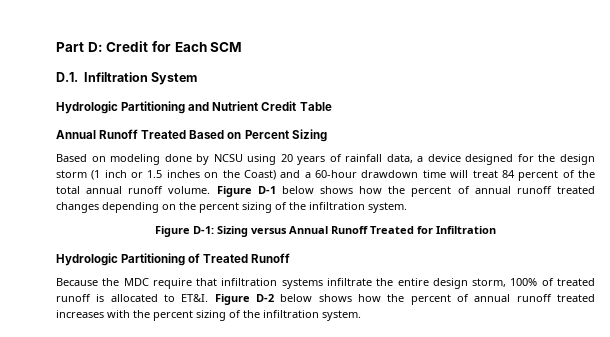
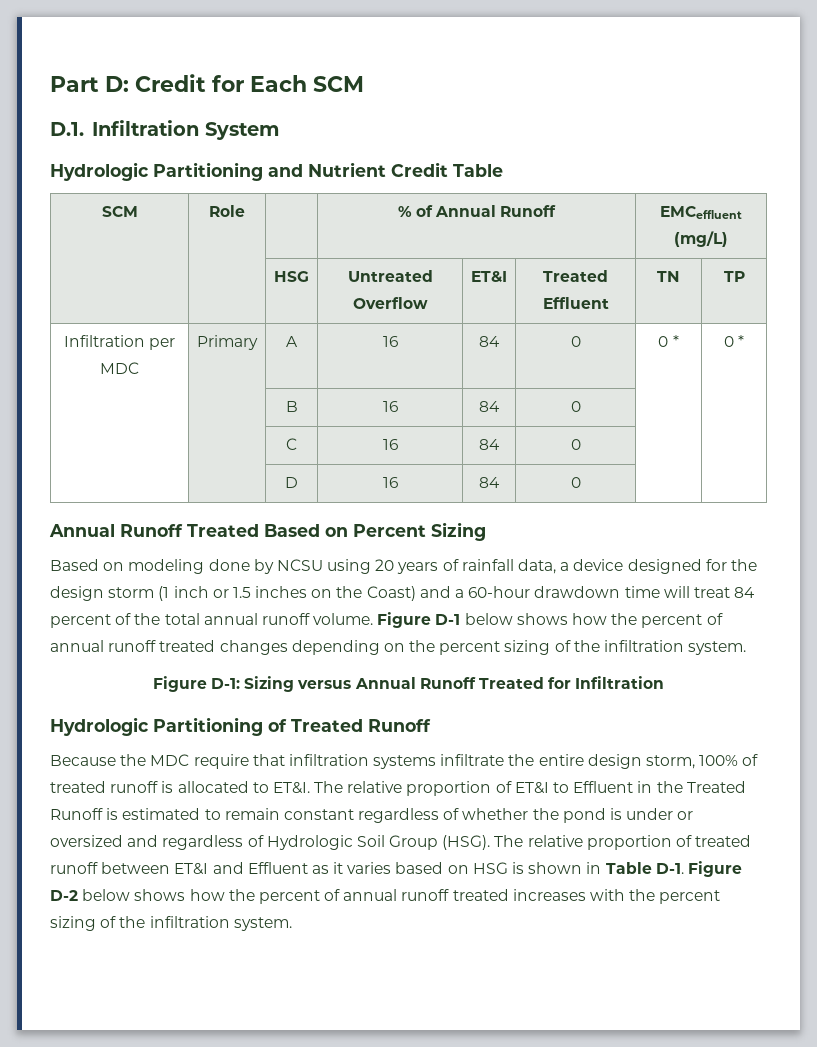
+ SCM | Role | | % of Annual Runoff | EMCeffluent (mg/L)
+ | | HSG | Untreated Overflow | ET&I | Treated Effluent | TN | TP
+ Infiltration per MDC | Primary | A | 16 | 84 | 0 | 0 * | 0 *
+ | | B | 16 | 84 | 0 | |
+ | | C | 16 | 84 | 0 | |
+ | | D | 16 | 84 | 0 | |
- Figure D-2 below shows how the percent of annual runoff treated increases with the percent sizing of the infiltration system.
+ The relative proportion of ET&I to Effluent in the Treated Runoff is estimated to remain constant regardless of whether the pond is under or oversized and regardless of Hydrologic Soil Group (HSG). The relative proportion of treated runoff between ET&I and Effluent as it varies based on HSG is shown in Table D-1. Figure D-2 below shows how the percent of annual runoff treated increases with the percent sizing of the infiltration system.

